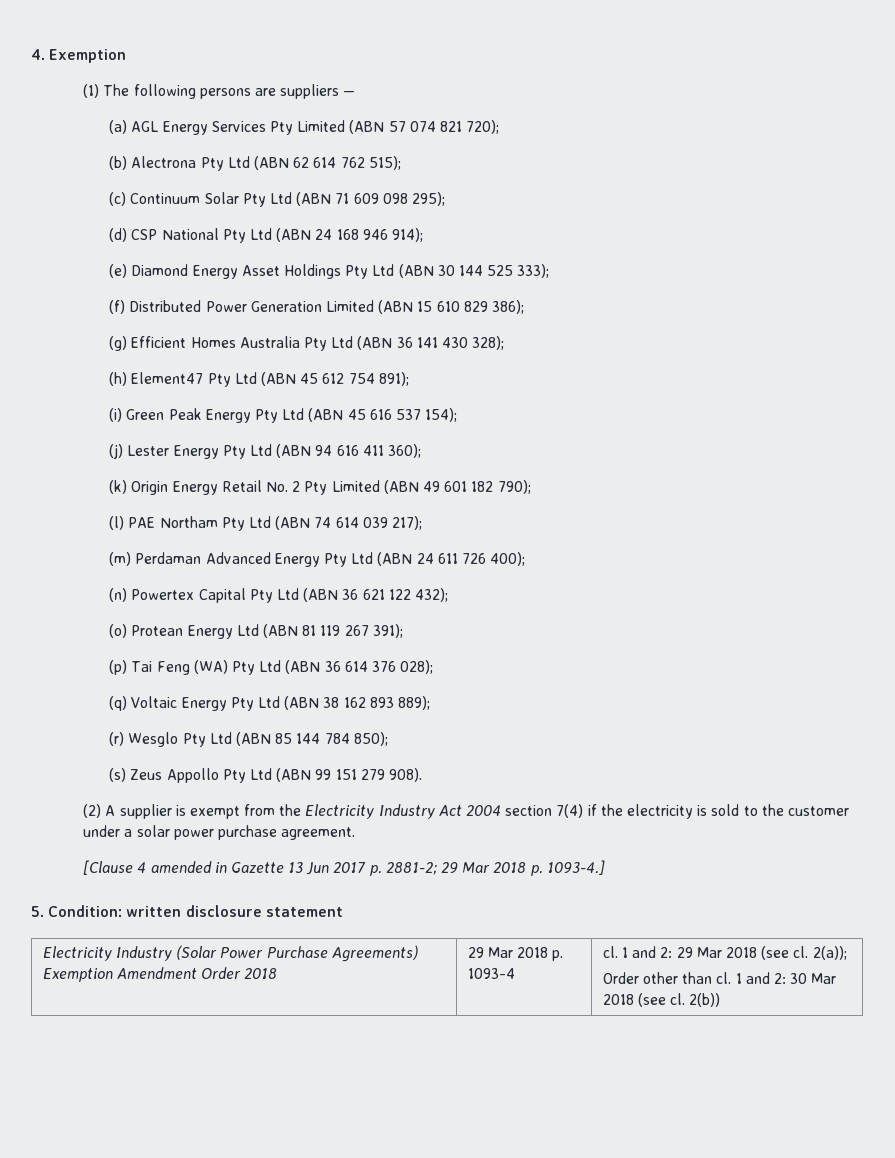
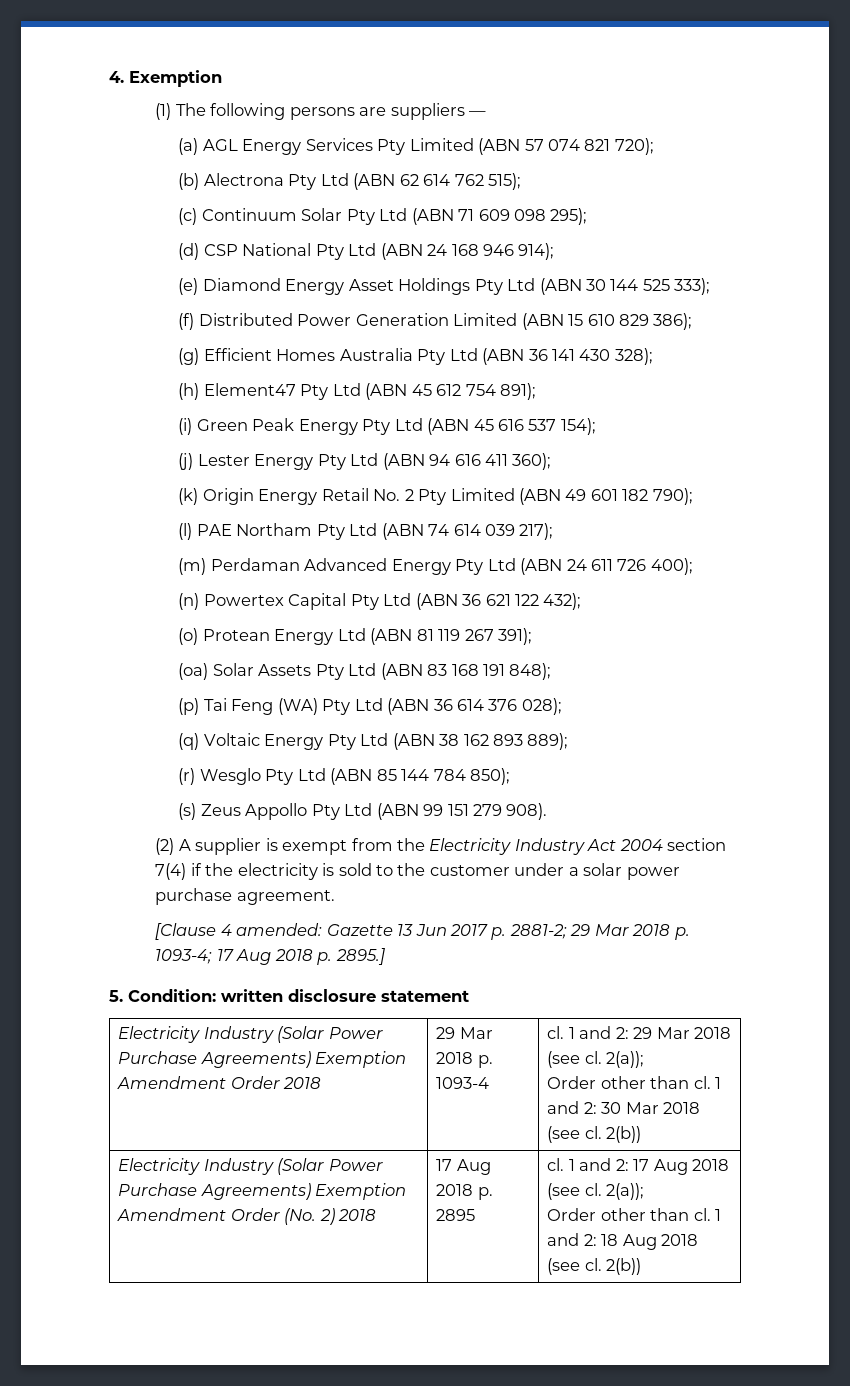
+ (oa) Solar Assets Pty Ltd (ABN 83 168 191 848);
- [Clause 4 amended in Gazette 13 Jun 2017 p. 2881-2; 29 Mar 2018 p. 1093-4.]
+ [Clause 4 amended: Gazette 13 Jun 2017 p. 2881-2; 29 Mar 2018 p. 1093-4; 17 Aug 2018 p. 2895.]
+ Electricity Industry (Solar Power Purchase Agreements) Exemption Amendment Order (No. 2) 2018 | 17 Aug 2018 p. 2895 | cl. 1 and 2: 17 Aug 2018 (see cl. 2(a));
+ Order other than cl. 1 and 2: 18 Aug 2018 (see cl. 2(b))

